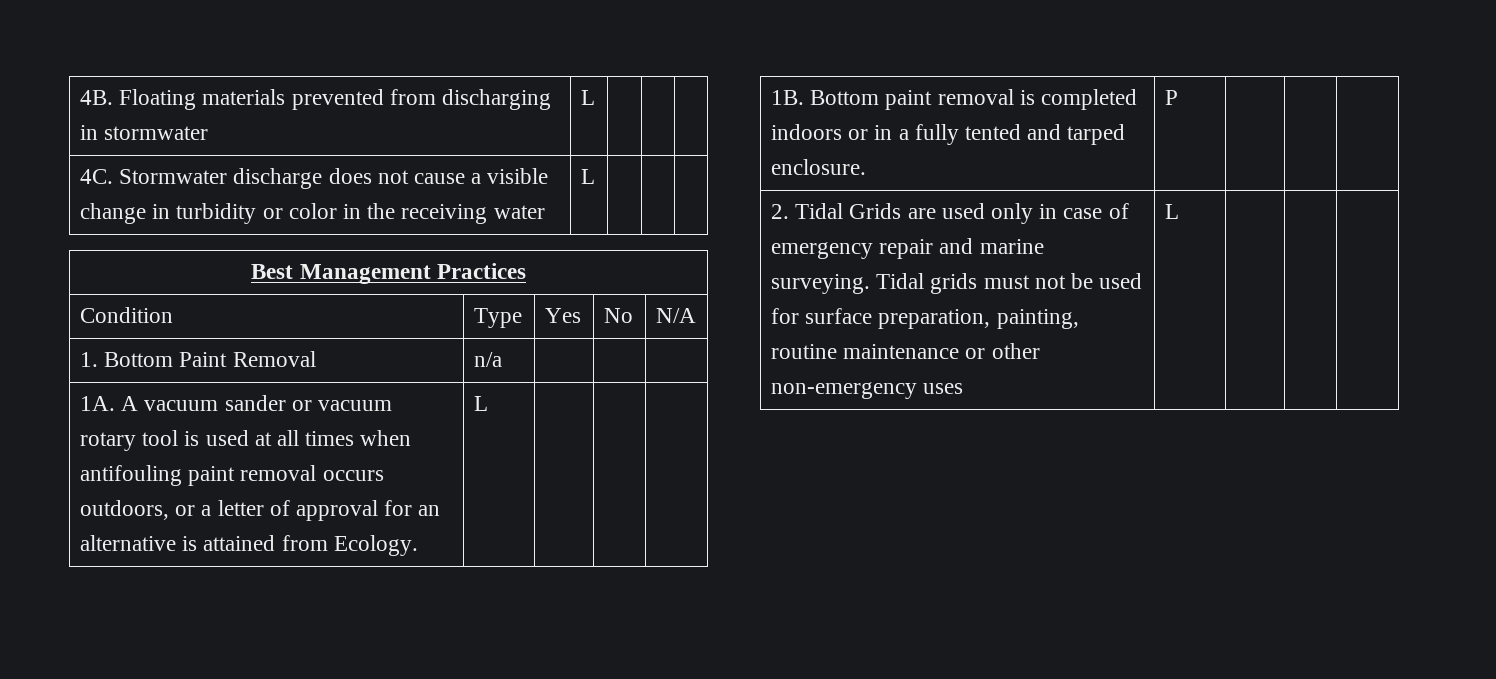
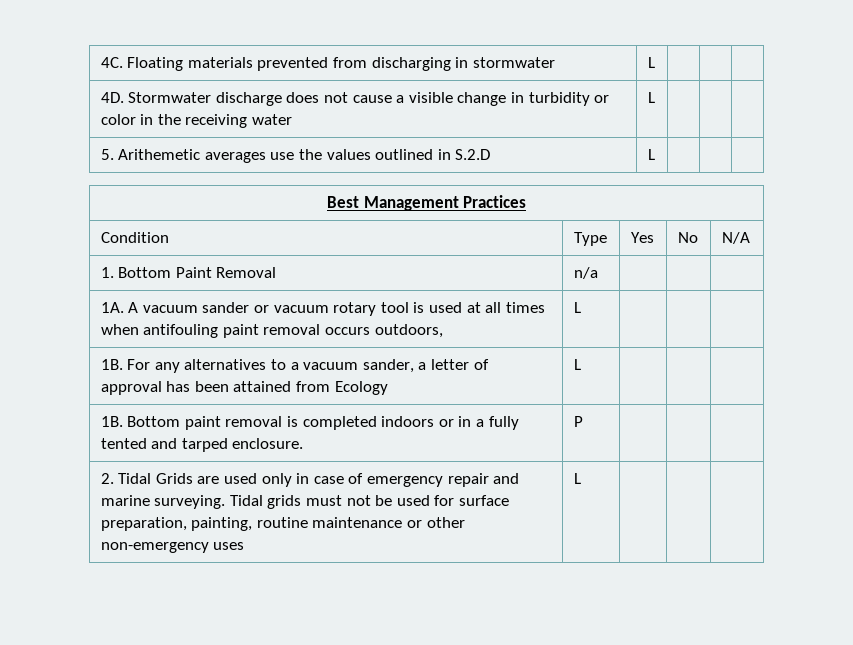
- 4B. Floating materials prevented from discharging in stormwater | L | | |
+ 4C. Floating materials prevented from discharging in stormwater | L | | |
- 4C. Stormwater discharge does not cause a visible change in turbidity or color in the receiving water | L | | |
+ 4D. Stormwater discharge does not cause a visible change in turbidity or color in the receiving water | L | | |
+ 5. Arithemetic averages use the values outlined in S.2.D | L | | |
- 1A. A vacuum sander or vacuum rotary tool is used at all times when antifouling paint removal occurs outdoors, or a letter of approval for an alternative is attained from Ecology. | L | | |
+ 1A. A vacuum sander or vacuum rotary tool is used at all times when antifouling paint removal occurs outdoors, | L | | |
+ 1B. For any alternatives to a vacuum sander, a letter of approval has been attained from Ecology | L | | |

